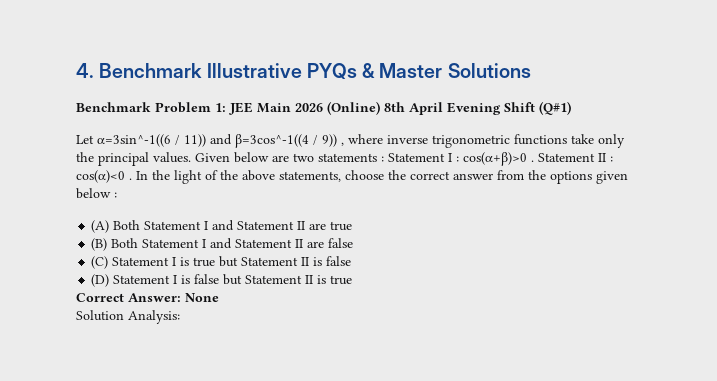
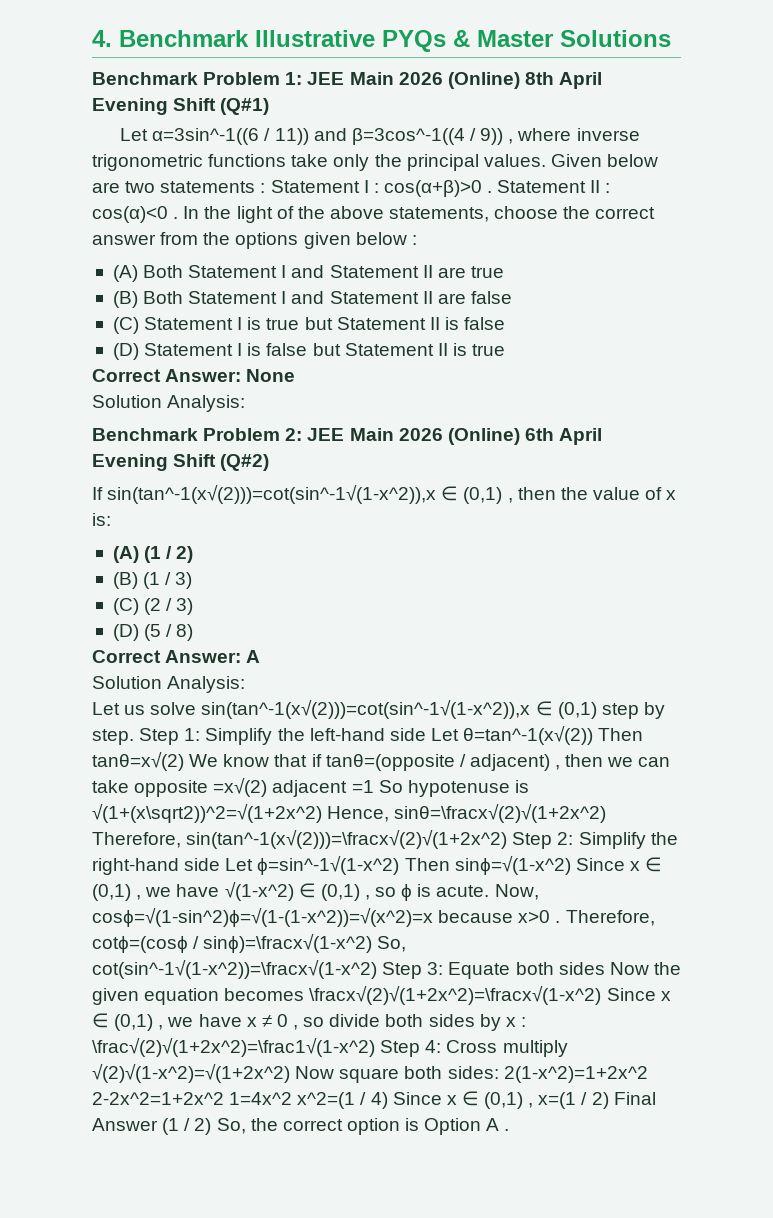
+ Benchmark Problem 2: JEE Main 2026 (Online) 6th April Evening Shift (Q#2)
+ If sin(tan^-1(x√(2)))=cot(sin^-1√(1-x^2)),x ∈ (0,1) , then the value of x is:
+ (A) (1 / 2)
+ (B) (1 / 3)
+ (C) (2 / 3)
+ (D) (5 / 8)
+ Correct Answer: A
+ Solution Analysis:
+ Let us solve sin(tan^-1(x√(2)))=cot(sin^-1√(1-x^2)),x ∈ (0,1) step by step. Step 1: Simplify the left-hand side Let θ=tan^-1(x√(2)) Then tanθ=x√(2) We know that if tanθ=(opposite / adjacent) , then we can take opposite =x√(2) adjacent =1 So hypotenuse is √(1+(x\sqrt2))^2=√(1+2x^2) Hence, sinθ=\fracx√(2)√(1+2x^2) Therefore, sin(tan^-1(x√(2)))=\fracx√(2)√(1+2x^2) Step 2: Simplify the right-hand side Let ϕ=sin^-1√(1-x^2) Then sinϕ=√(1-x^2) Since x ∈ (0,1) , we have √(1-x^2) ∈ (0,1) , so ϕ is acute. Now, cosϕ=√(1-sin^2)ϕ=√(1-(1-x^2))=√(x^2)=x because x>0 . Therefore, cotϕ=(cosϕ / sinϕ)=\fracx√(1-x^2) So, cot(sin^-1√(1-x^2))=\fracx√(1-x^2) Step 3: Equate both sides Now the given equation becomes \fracx√(2)√(1+2x^2)=\fracx√(1-x^2) Since x ∈ (0,1) , we have x ≠ 0 , so divide both sides by x : \frac√(2)√(1+2x^2)=\frac1√(1-x^2) Step 4: Cross multiply √(2)√(1-x^2)=√(1+2x^2) Now square both sides: 2(1-x^2)=1+2x^2 2-2x^2=1+2x^2 1=4x^2 x^2=(1 / 4) Since x ∈ (0,1) , x=(1 / 2) Final Answer (1 / 2) So, the correct option is Option A .

